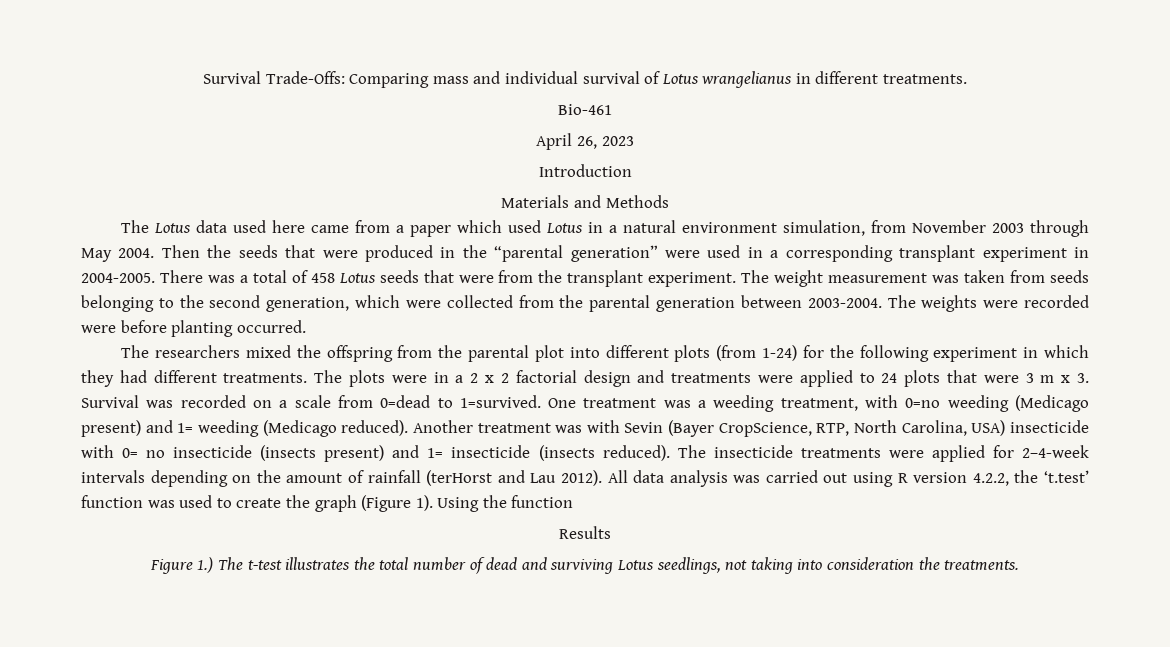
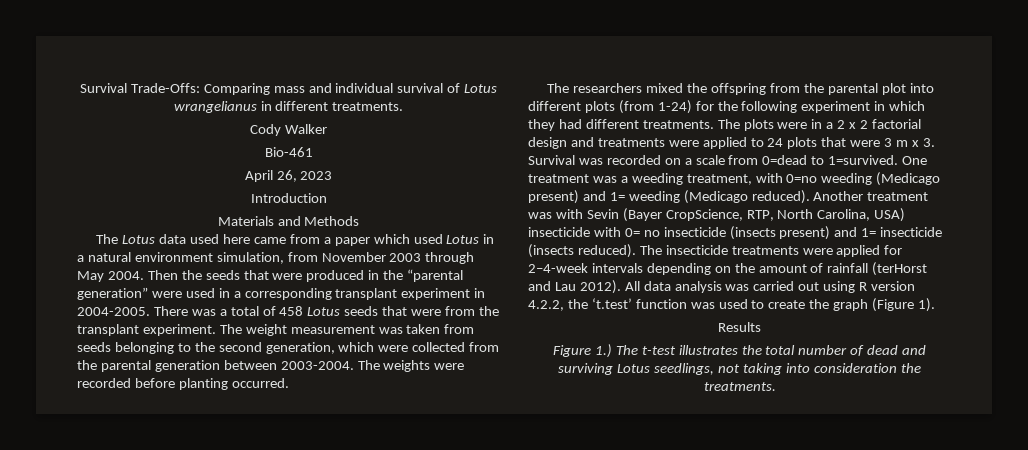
+ Cody Walker
- The weights were recorded were before planting occurred.
+ The weights were recorded before planting occurred.
- Using the function

